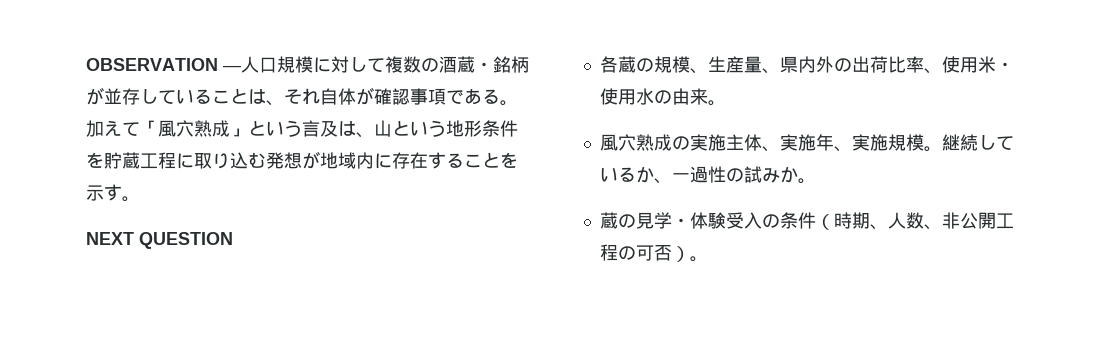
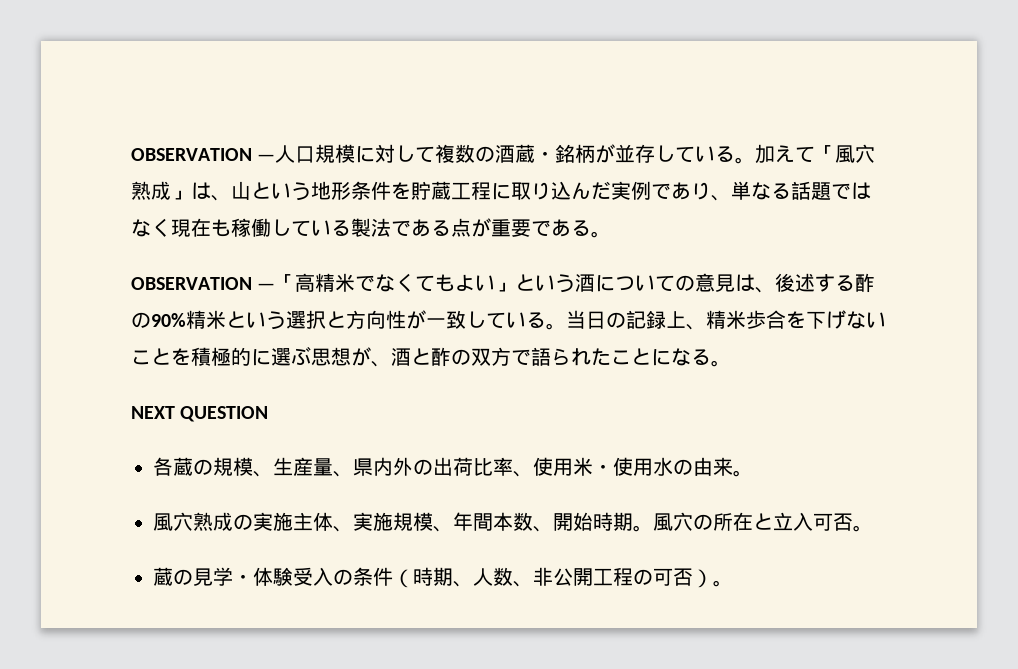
- OBSERVATION —人口規模に対して複数の酒蔵・銘柄が並存していることは、それ自体が確認事項である。
+ OBSERVATION —人口規模に対して複数の酒蔵・銘柄が並存している。
- 加えて「風穴熟成」という言及は、山という地形条件を貯蔵工程に取り込む発想が地域内に存在することを示す。
+ 加えて「風穴熟成」は、山という地形条件を貯蔵工程に取り込んだ実例であり、単なる話題ではなく現在も稼働している製法である点が重要である。
+ OBSERVATION —「高精米でなくてもよい」という酒についての意見は、後述する酢の90%精米という選択と方向性が一致している。当日の記録上、精米歩合を下げないことを積極的に選ぶ思想が、酒と酢の双方で語られたことになる。
- 風穴熟成の実施主体、実施年、実施規模。継続しているか、一過性の試みか。
+ 風穴熟成の実施主体、実施規模、年間本数、開始時期。風穴の所在と立入可否。

